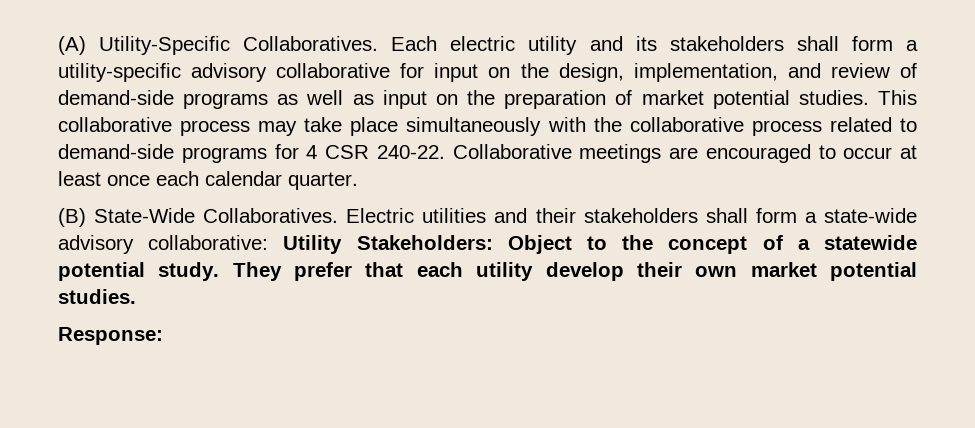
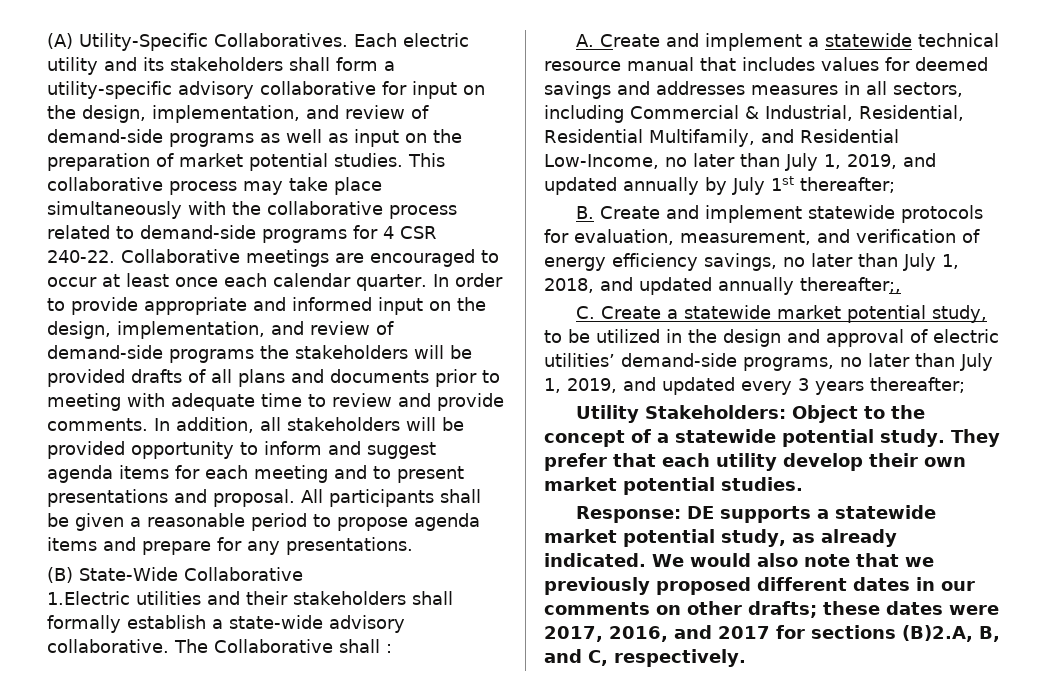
+ In order to provide appropriate and informed input on the design, implementation, and review of demand-side programs the stakeholders will be provided drafts of all plans and documents prior to meeting with adequate time to review and provide comments. In addition, all stakeholders will be provided opportunity to inform and suggest agenda items for each meeting and to present presentations and proposal. All participants shall be given a reasonable period to propose agenda items and prepare for any presentations.
- (B) State-Wide Collaboratives. Electric utilities and their stakeholders shall form a state-wide advisory collaborative: Utility Stakeholders: Object to the concept of a statewide potential study.
+ (B) State-Wide Collaborative
+ 1.Electric utilities and their stakeholders shall formally establish a state-wide advisory collaborative. The Collaborative shall :
+ A. Create and implement a statewide technical resource manual that includes values for deemed savings and addresses measures in all sectors, including Commercial & Industrial, Residential, Residential Multifamily, and Residential Low-Income, no later than July 1, 2019, and updated annually by July 1st thereafter;
+ B. Create and implement statewide protocols for evaluation, measurement, and verification of energy efficiency savings, no later than July 1, 2018, and updated annually thereafter;,
+ C. Create a statewide market potential study, to be utilized in the design and approval of electric utilities’ demand-side programs, no later than July 1, 2019, and updated every 3 years thereafter;
+ Utility Stakeholders: Object to the concept of a statewide potential study.
- Response:
+ Response: DE supports a statewide market potential study, as already indicated. We would also note that we previously proposed different dates in our comments on other drafts; these dates were 2017, 2016, and 2017 for sections (B)2.A, B, and C, respectively.

